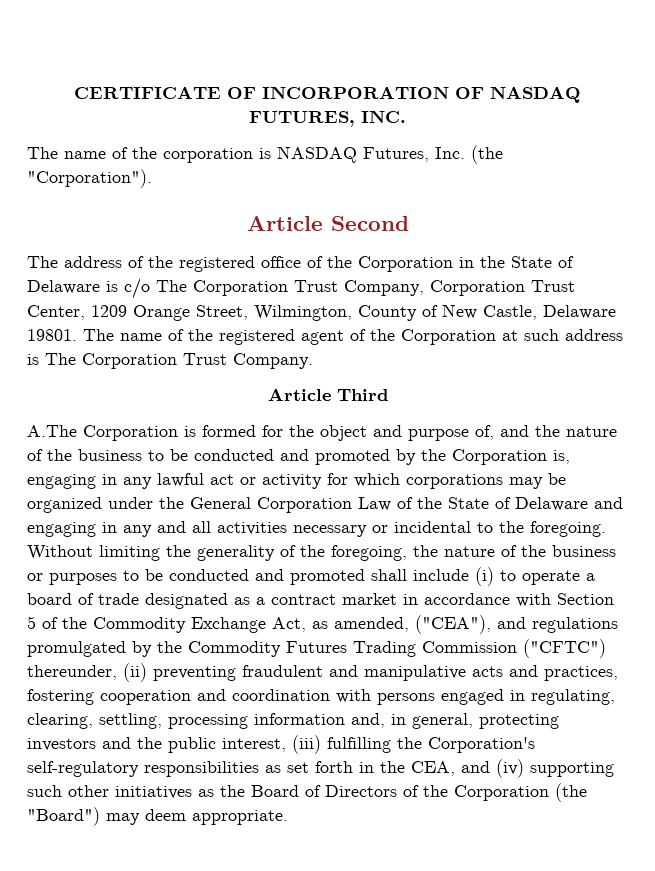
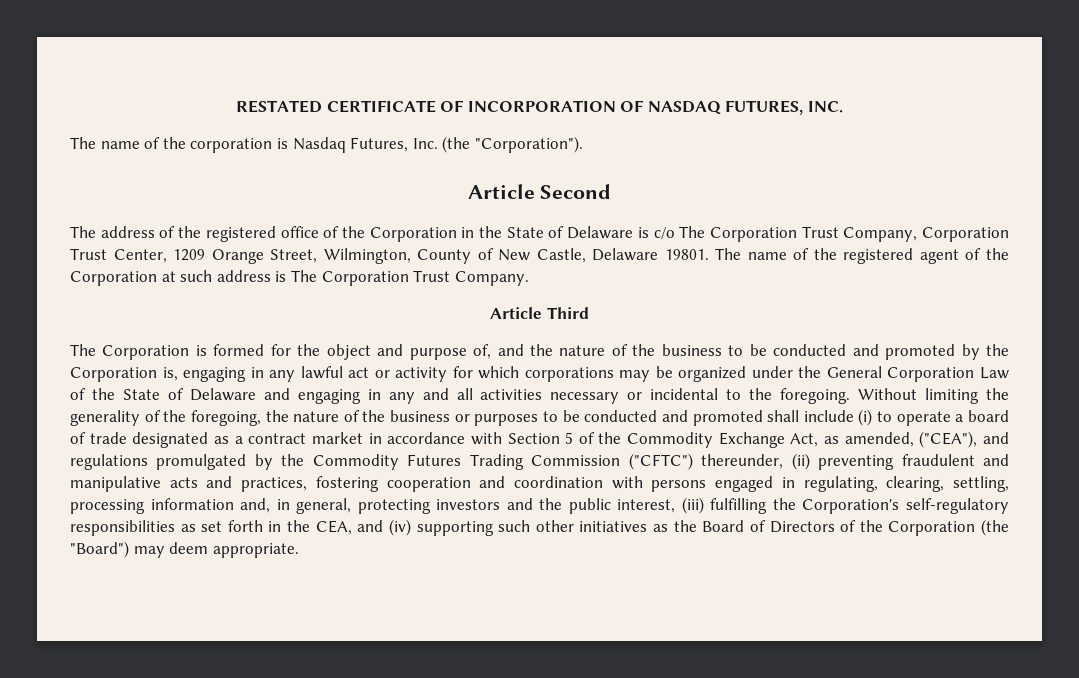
- CERTIFICATE OF INCORPORATION OF NASDAQ FUTURES, INC.
+ RESTATED CERTIFICATE OF INCORPORATION OF NASDAQ FUTURES, INC.
- The name of the corporation is NASDAQ Futures, Inc. (the "Corporation").
+ The name of the corporation is Nasdaq Futures, Inc. (the "Corporation").
- A.The Corporation is formed for the object and purpose of, and the nature of the business to be conducted and promoted by the Corporation is, engaging in any lawful act or activity for which corporations may be organized under the General Corporation Law of the State of Delaware and engaging in any and all activities necessary or incidental to the foregoing.
+ The Corporation is formed for the object and purpose of, and the nature of the business to be conducted and promoted by the Corporation is, engaging in any lawful act or activity for which corporations may be organized under the General Corporation Law of the State of Delaware and engaging in any and all activities necessary or incidental to the foregoing.

